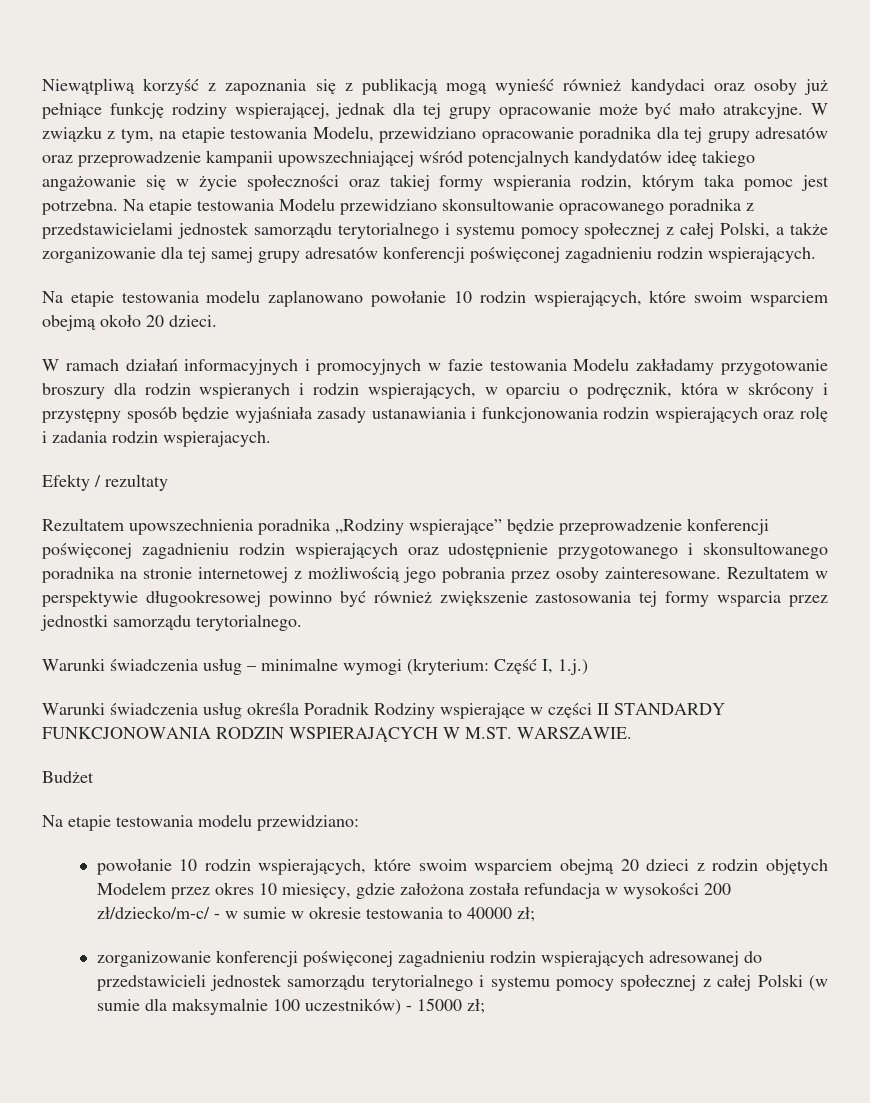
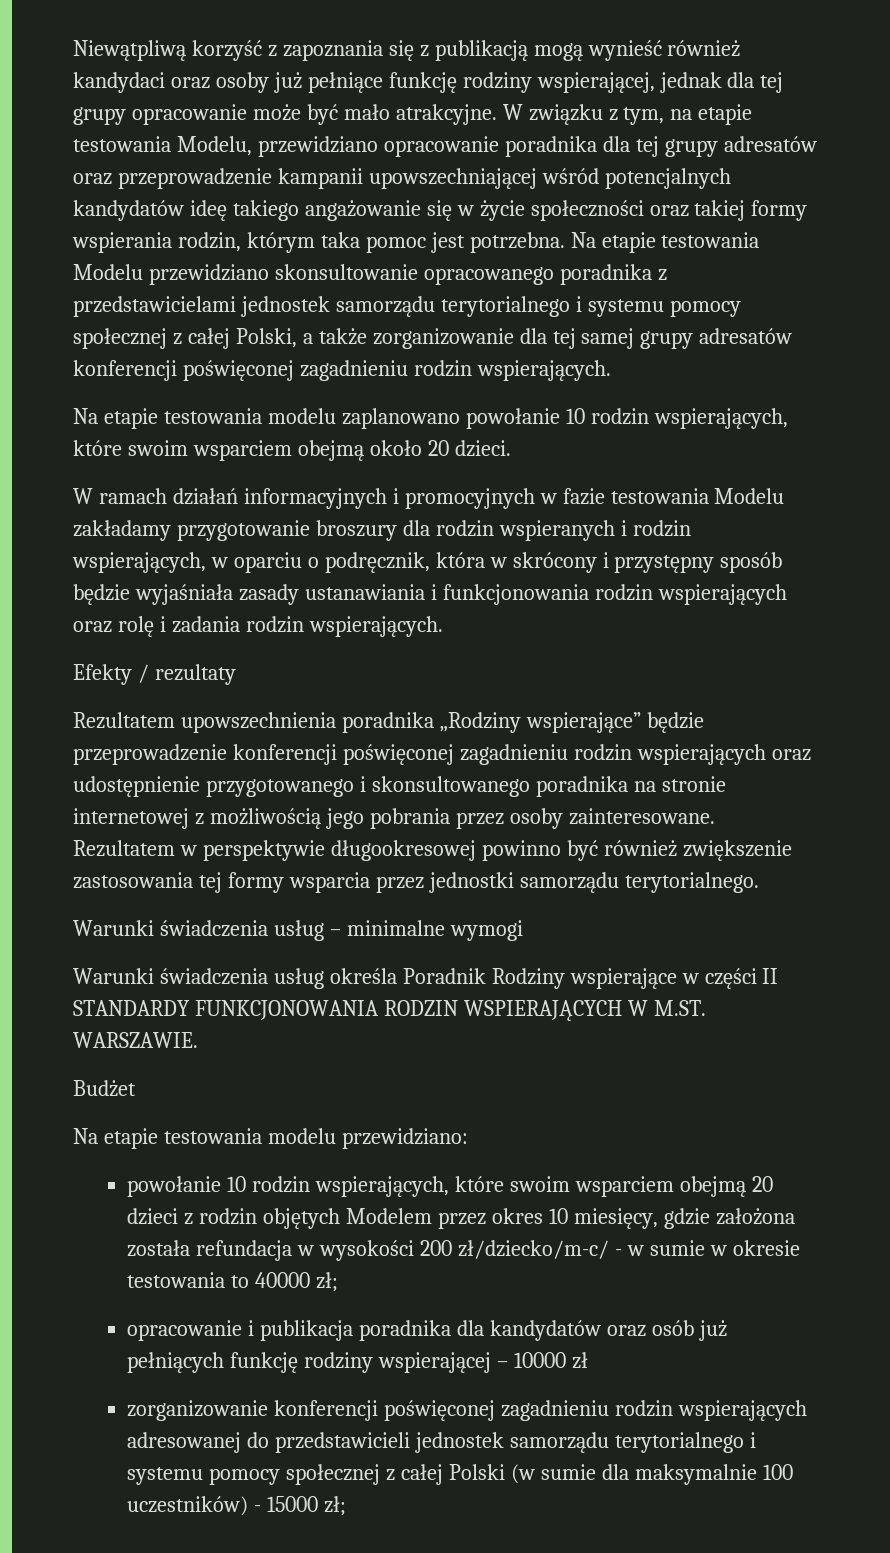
- W ramach działań informacyjnych i promocyjnych w fazie testowania Modelu zakładamy przygotowanie broszury dla rodzin wspieranych i rodzin wspierających, w oparciu o podręcznik, która w skrócony i przystępny sposób będzie wyjaśniała zasady ustanawiania i funkcjonowania rodzin wspierających oraz rolę i zadania rodzin wspierajacych.
+ W ramach działań informacyjnych i promocyjnych w fazie testowania Modelu zakładamy przygotowanie broszury dla rodzin wspieranych i rodzin wspierających, w oparciu o podręcznik, która w skrócony i przystępny sposób będzie wyjaśniała zasady ustanawiania i funkcjonowania rodzin wspierających oraz rolę i zadania rodzin wspierających.
- Warunki świadczenia usług – minimalne wymogi (kryterium: Część I, 1.j.)
+ Warunki świadczenia usług – minimalne wymogi
+ opracowanie i publikacja poradnika dla kandydatów oraz osób już pełniących funkcję rodziny wspierającej – 10000 zł

